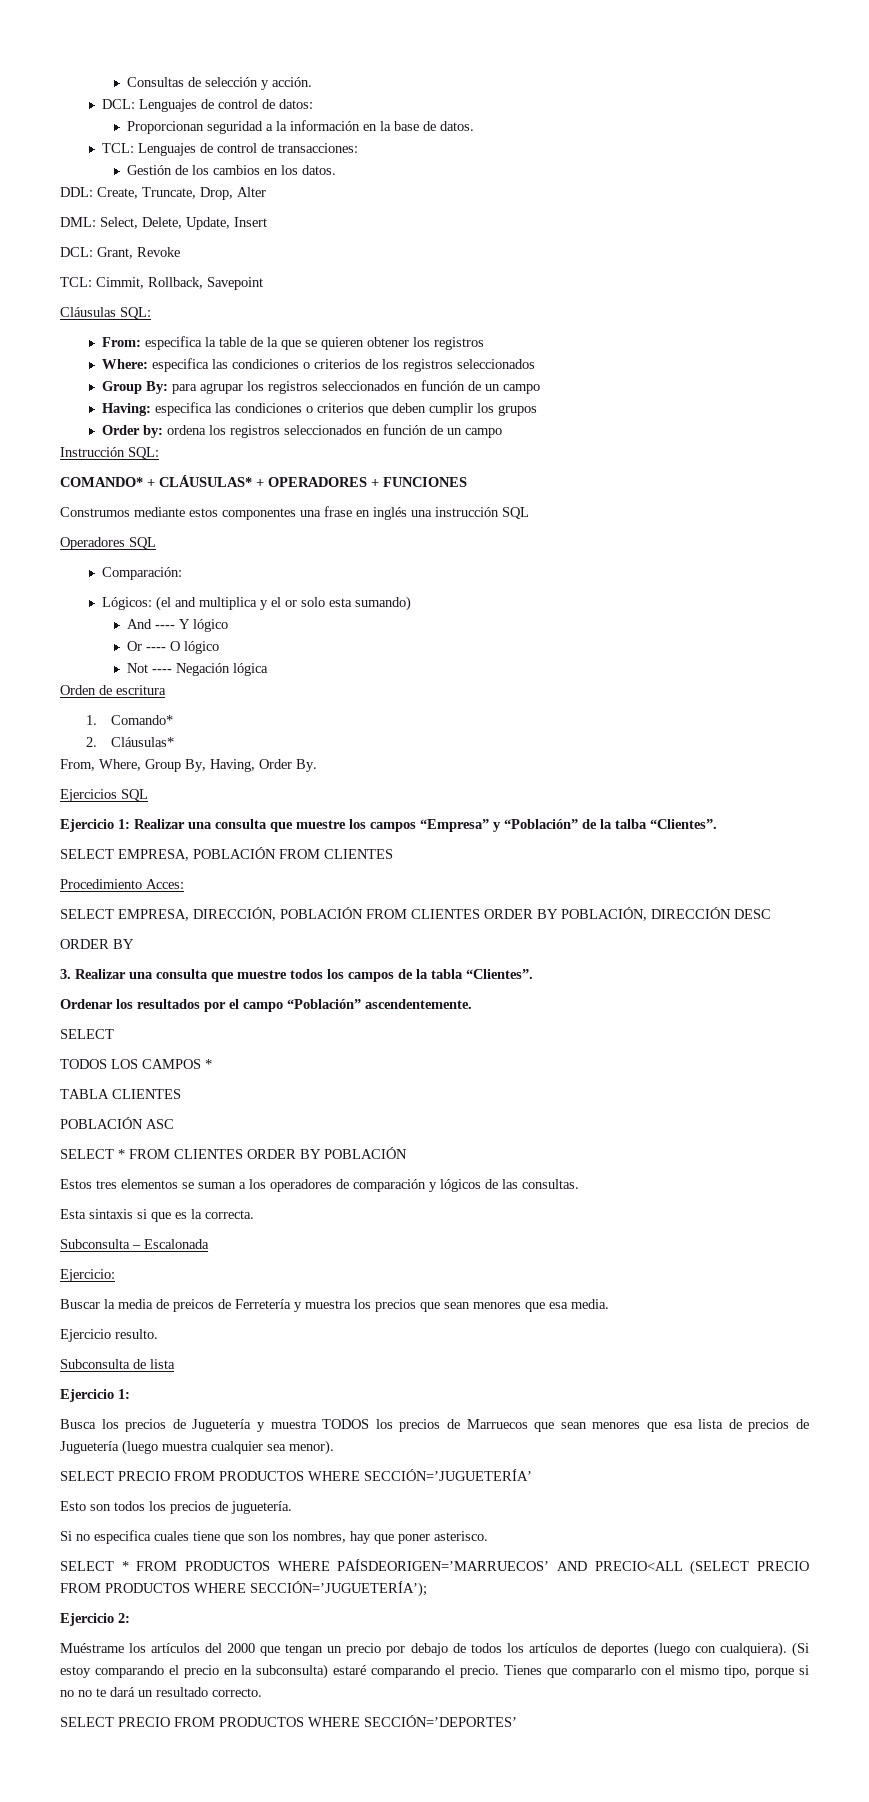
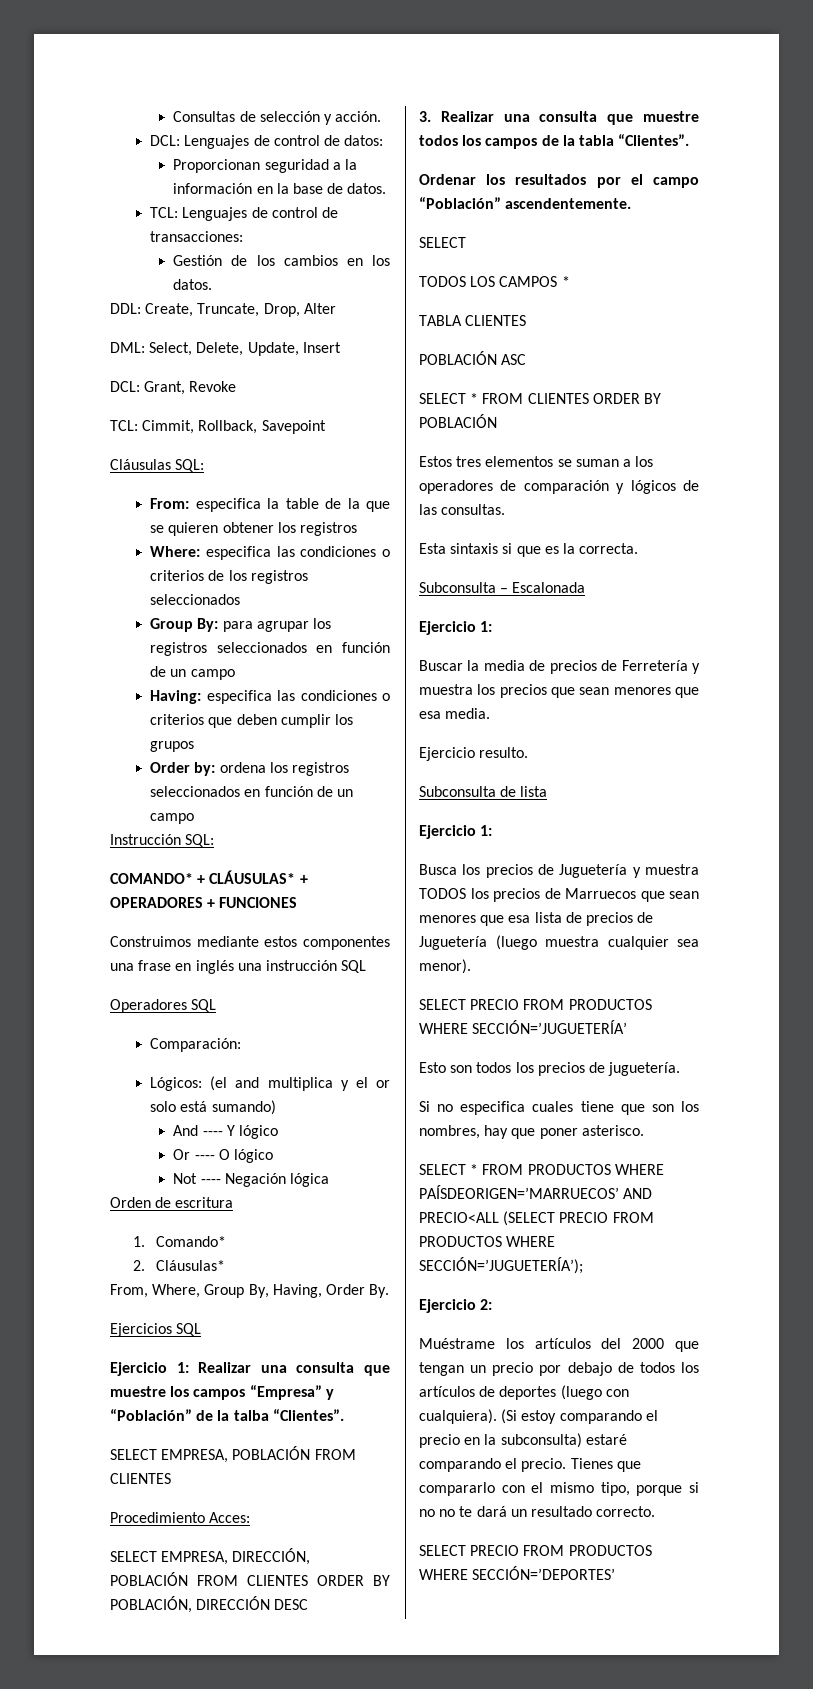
- Construmos mediante estos componentes una frase en inglés una instrucción SQL
+ Construimos mediante estos componentes una frase en inglés una instrucción SQL
- Lógicos: (el and multiplica y el or solo esta sumando)
+ Lógicos: (el and multiplica y el or solo está sumando)
  SELECT EMPRESA, DIRECCIÓN, POBLACIÓN FROM CLIENTES ORDER BY POBLACIÓN, DIRECCIÓN DESC
- ORDER BY
  Subconsulta – Escalonada
- Ejercicio:
+ Ejercicio 1:
- Buscar la media de preicos de Ferretería y muestra los precios que sean menores que esa media.
+ Buscar la media de precios de Ferretería y muestra los precios que sean menores que esa media.

